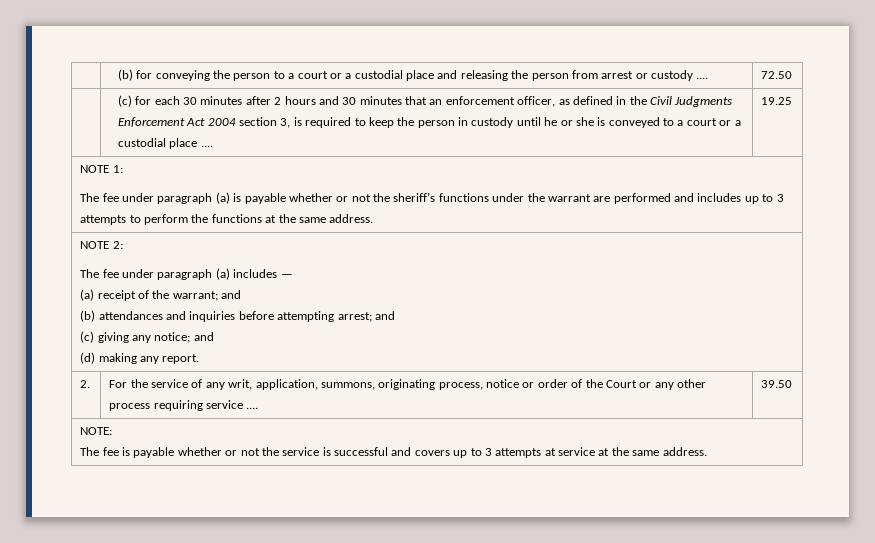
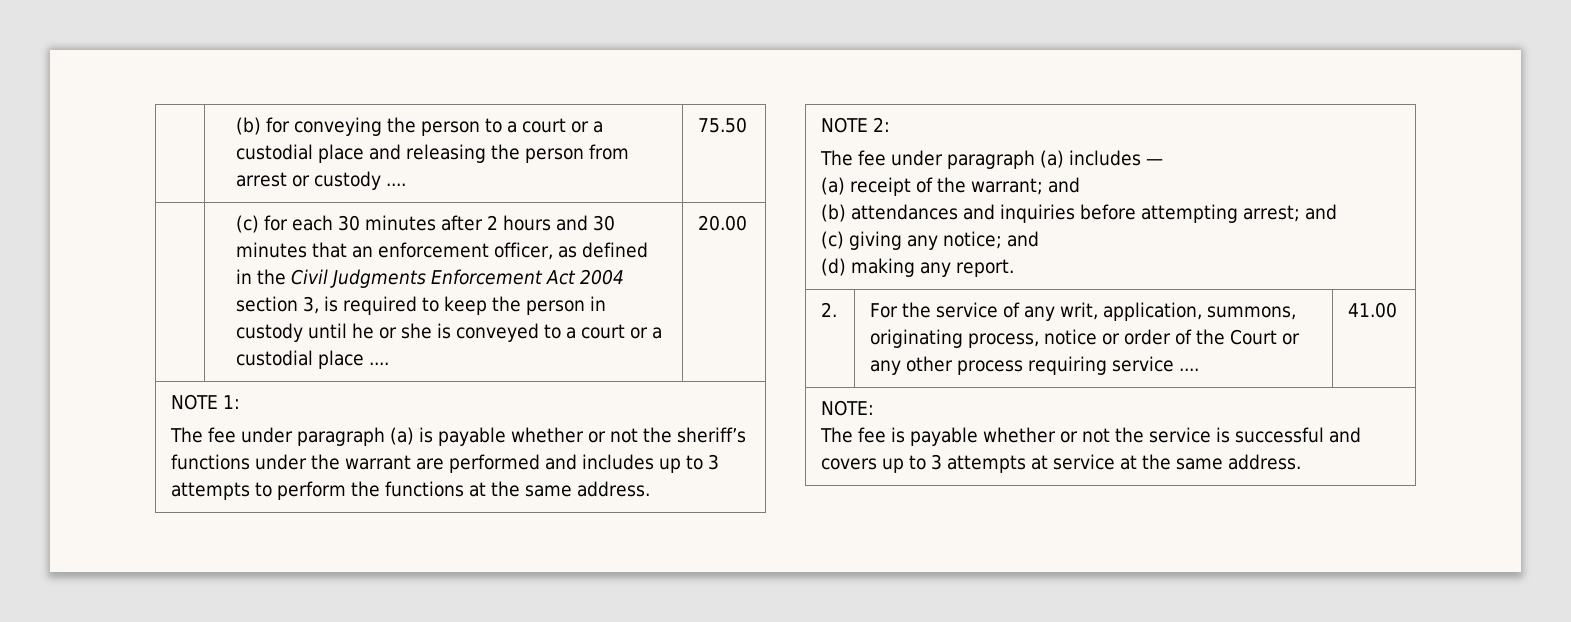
- | (b) for conveying the person to a court or a custodial place and releasing the person from arrest or custody .... | 72.50
+ | (b) for conveying the person to a court or a custodial place and releasing the person from arrest or custody .... | 75.50
- 19.25
+ 20.00
- 2. | For the service of any writ, application, summons, originating process, notice or order of the Court or any other process requiring service .... | 39.50
+ 2. | For the service of any writ, application, summons, originating process, notice or order of the Court or any other process requiring service .... | 41.00

